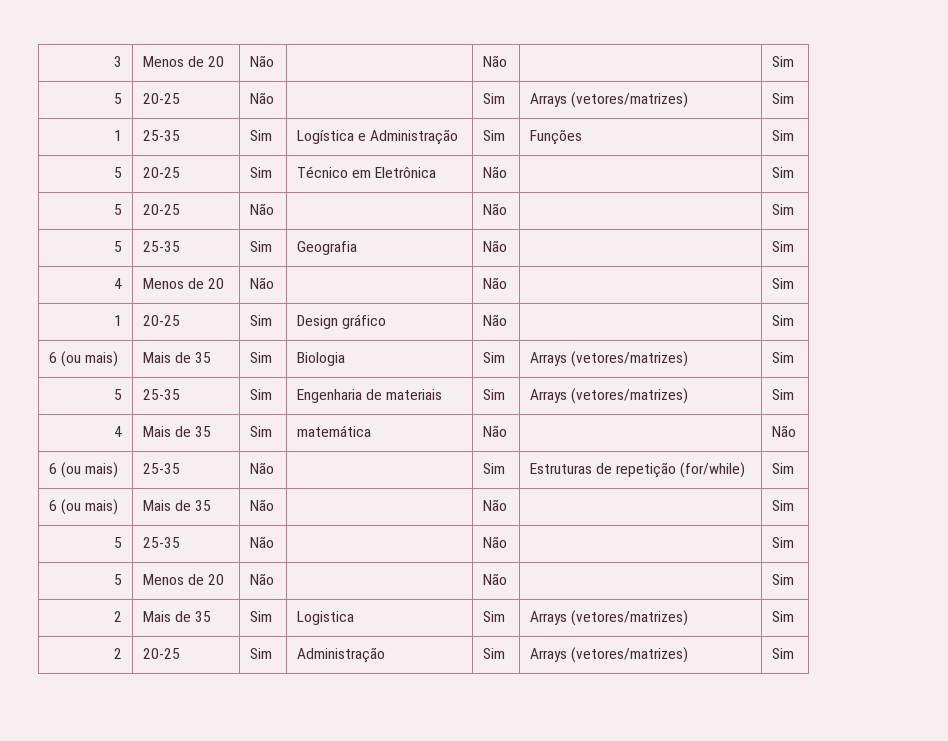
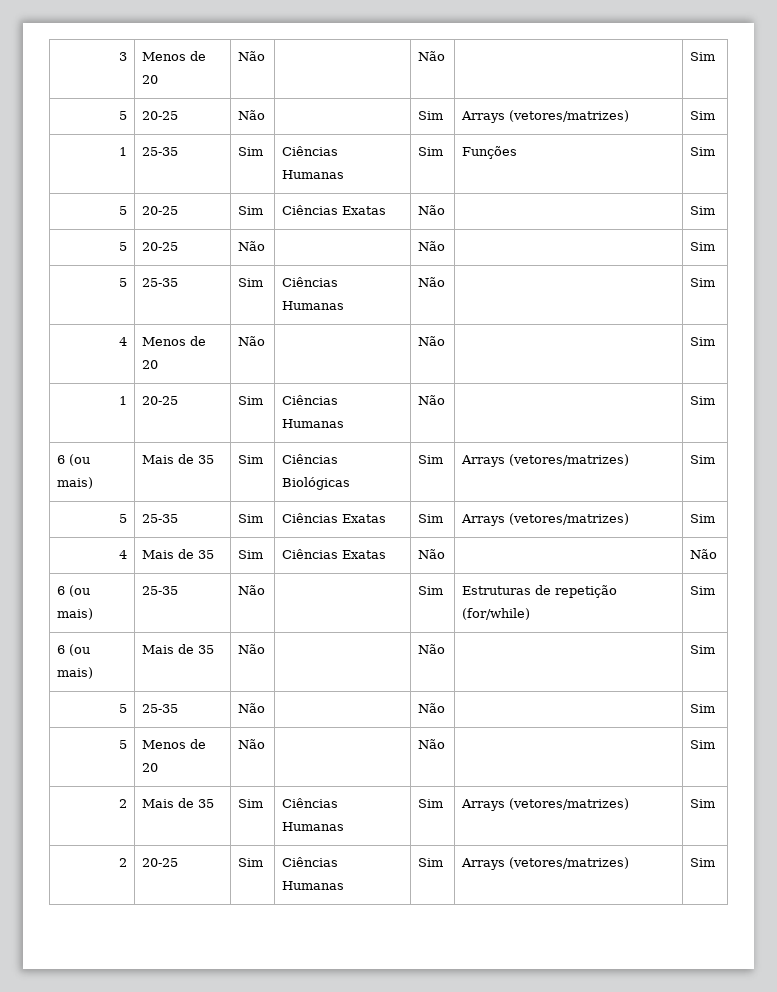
- 1 | 25-35 | Sim | Logística e Administração | Sim | Funções | Sim
+ 1 | 25-35 | Sim | Ciências Humanas | Sim | Funções | Sim
- 5 | 20-25 | Sim | Técnico em Eletrônica | Não | | Sim
+ 5 | 20-25 | Sim | Ciências Exatas | Não | | Sim
- 5 | 25-35 | Sim | Geografia | Não | | Sim
+ 5 | 25-35 | Sim | Ciências Humanas | Não | | Sim
- 1 | 20-25 | Sim | Design gráfico | Não | | Sim
+ 1 | 20-25 | Sim | Ciências Humanas | Não | | Sim
- 6 (ou mais) | Mais de 35 | Sim | Biologia | Sim | Arrays (vetores/matrizes) | Sim
+ 6 (ou mais) | Mais de 35 | Sim | Ciências Biológicas | Sim | Arrays (vetores/matrizes) | Sim
- 5 | 25-35 | Sim | Engenharia de materiais | Sim | Arrays (vetores/matrizes) | Sim
+ 5 | 25-35 | Sim | Ciências Exatas | Sim | Arrays (vetores/matrizes) | Sim
- 4 | Mais de 35 | Sim | matemática | Não | | Não
+ 4 | Mais de 35 | Sim | Ciências Exatas | Não | | Não
- 2 | Mais de 35 | Sim | Logistica | Sim | Arrays (vetores/matrizes) | Sim
+ 2 | Mais de 35 | Sim | Ciências Humanas | Sim | Arrays (vetores/matrizes) | Sim
- 2 | 20-25 | Sim | Administração | Sim | Arrays (vetores/matrizes) | Sim
+ 2 | 20-25 | Sim | Ciências Humanas | Sim | Arrays (vetores/matrizes) | Sim

